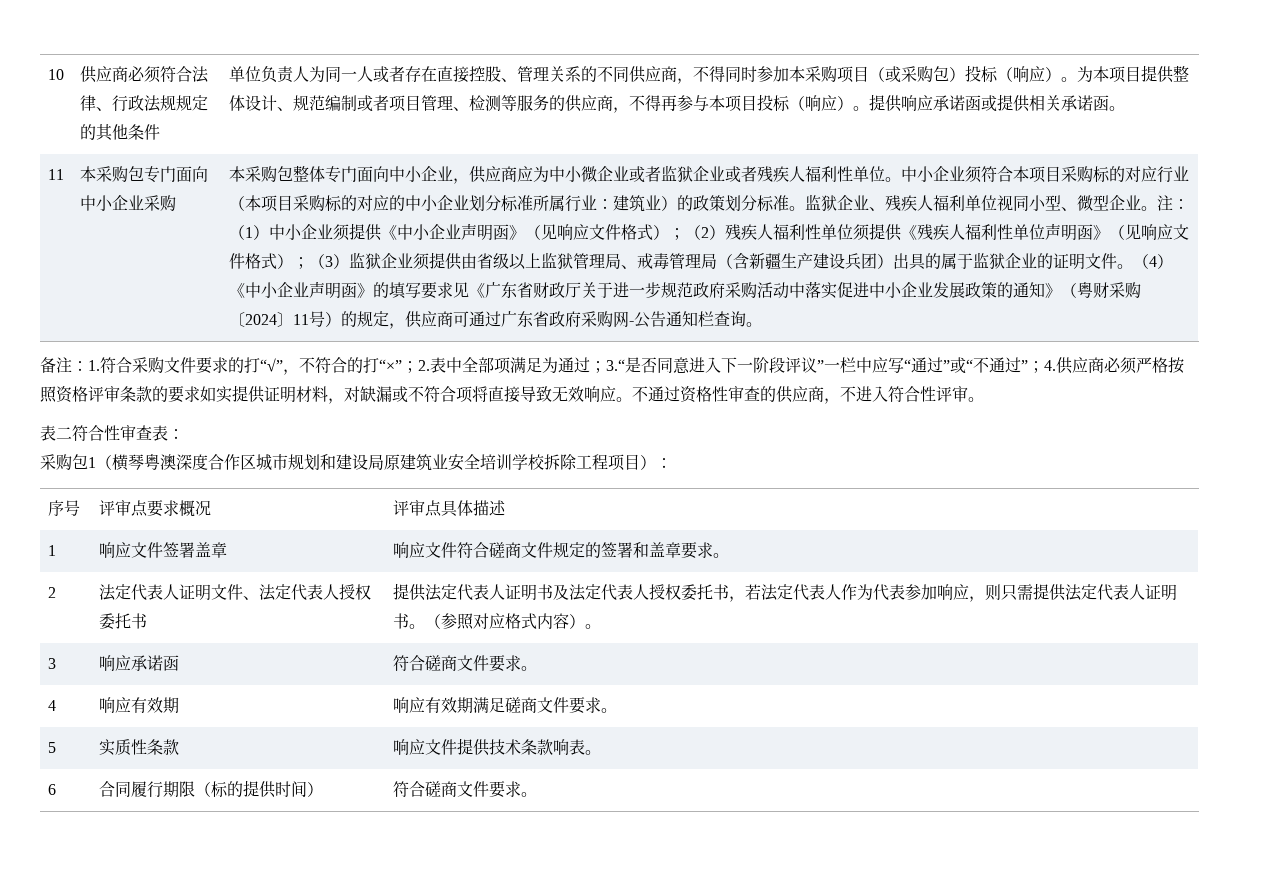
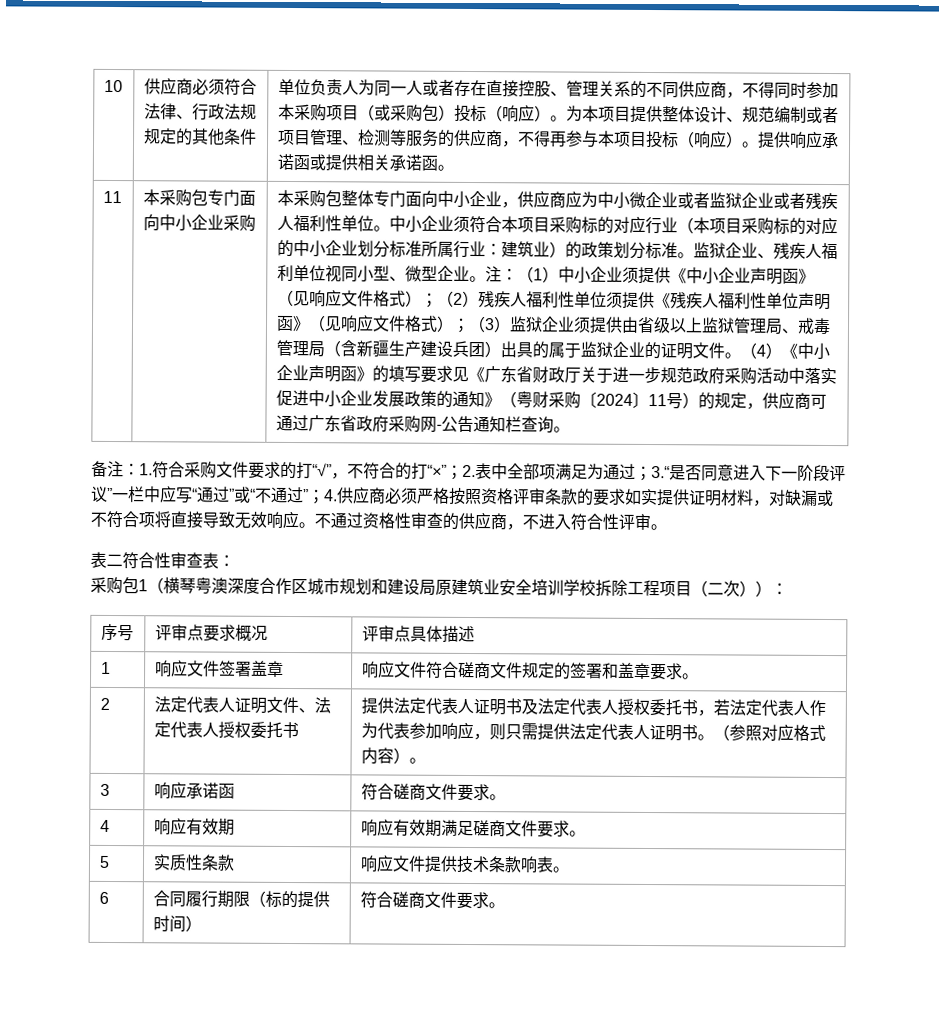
- 采购包1（横琴粤澳深度合作区城市规划和建设局原建筑业安全培训学校拆除工程项目）：
+ 采购包1（横琴粤澳深度合作区城市规划和建设局原建筑业安全培训学校拆除工程项目（二次））：

